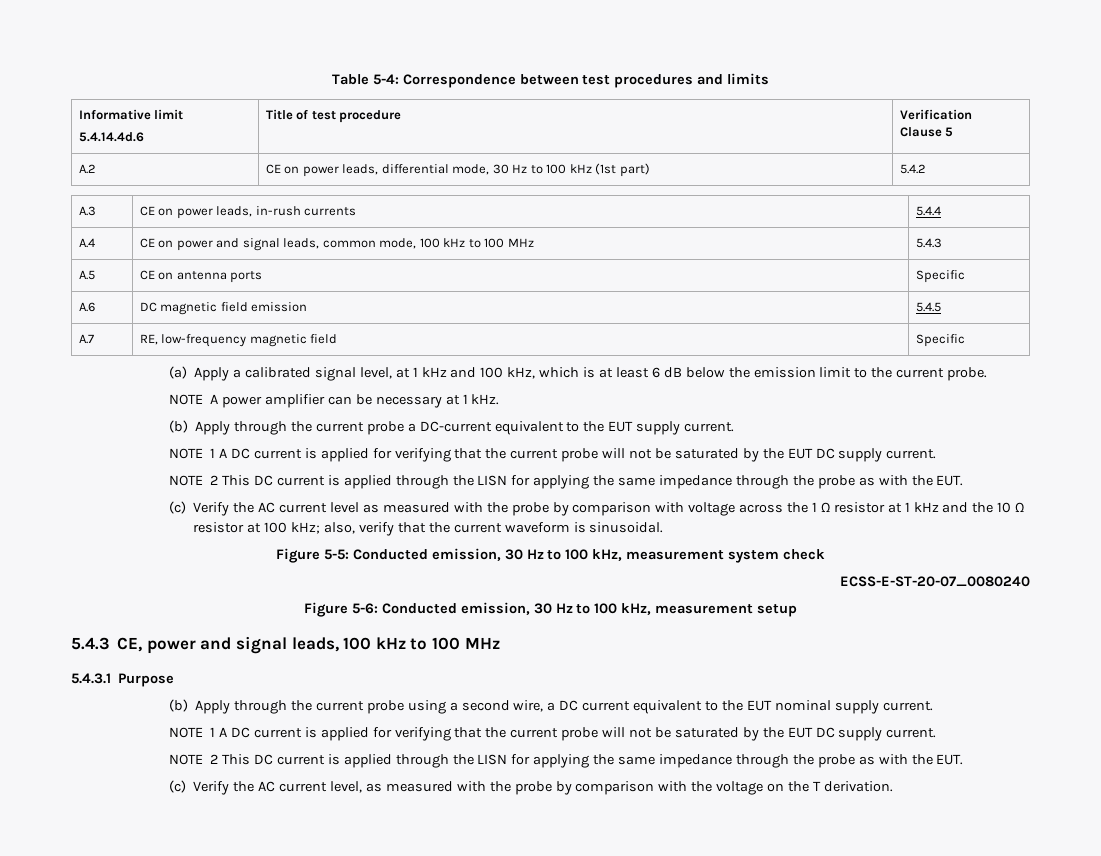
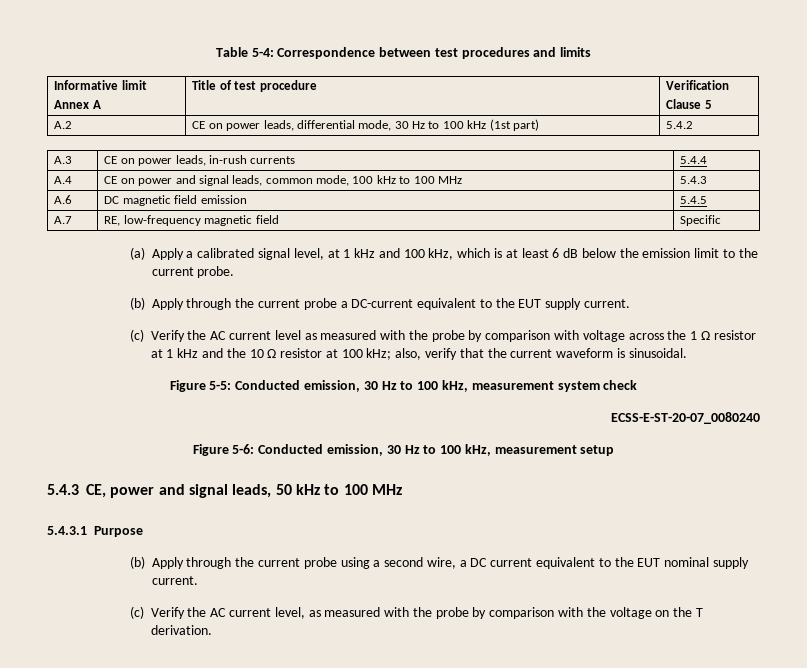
  Informative limit
- 5.4.14.4d.6 | Title of test procedure | Verification
+ Annex A | Title of test procedure | Verification
- A.5 | CE on antenna ports | Specific
- NOTE A power amplifier can be necessary at 1 kHz.
  (b) Apply through the current probe a DC-current equivalent to the EUT supply current.
- NOTE 1 A DC current is applied for verifying that the current probe will not be saturated by the EUT DC supply current.
- NOTE 2 This DC current is applied through the LISN for applying the same impedance through the probe as with the EUT.
- 5.4.3 CE, power and signal leads, 100 kHz to 100 MHz
+ 5.4.3 CE, power and signal leads, 50 kHz to 100 MHz
  (b) Apply through the current probe using a second wire, a DC current equivalent to the EUT nominal supply current.
- NOTE 1 A DC current is applied for verifying that the current probe will not be saturated by the EUT DC supply current.
- NOTE 2 This DC current is applied through the LISN for applying the same impedance through the probe as with the EUT.

